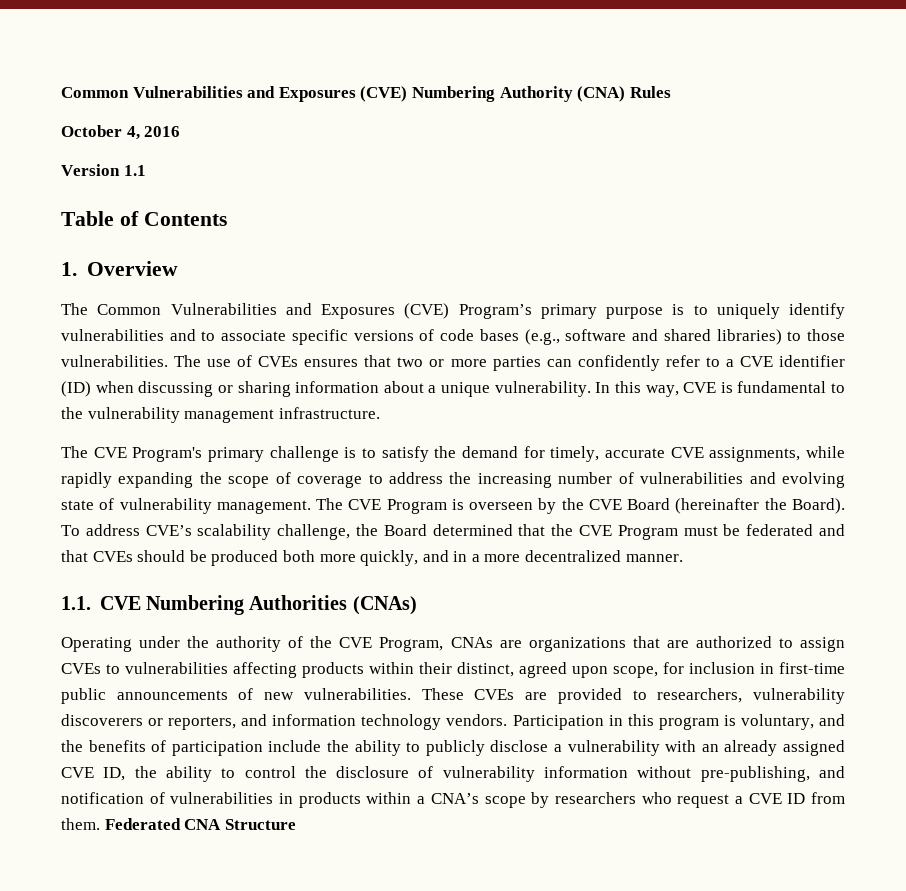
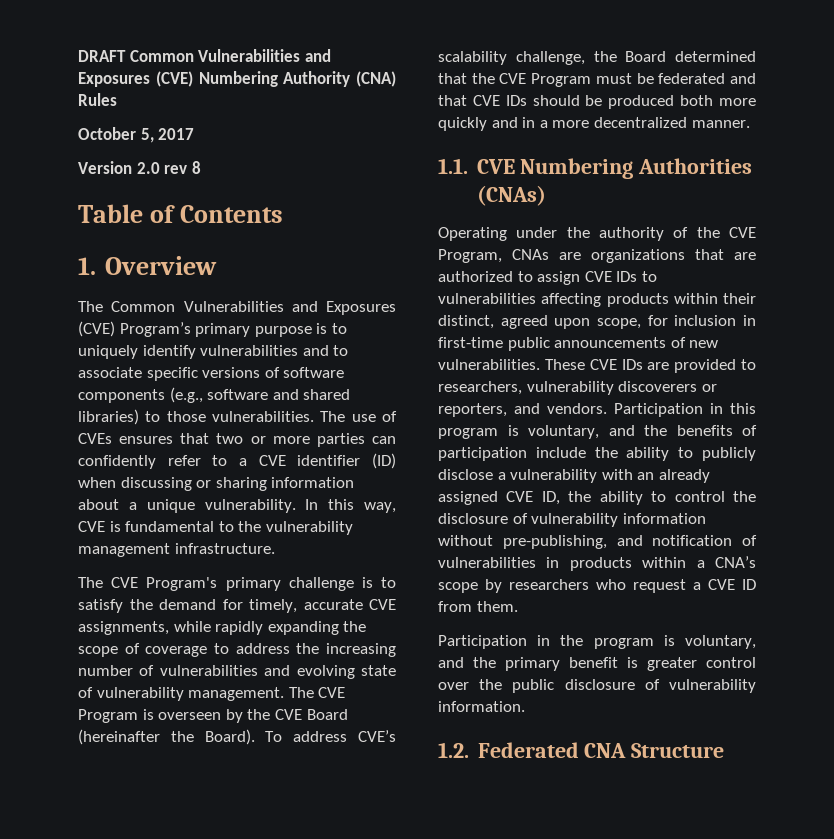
- Common Vulnerabilities and Exposures (CVE) Numbering Authority (CNA) Rules
+ DRAFT Common Vulnerabilities and Exposures (CVE) Numbering Authority (CNA) Rules
- October 4, 2016
+ October 5, 2017
- Version 1.1
+ Version 2.0 rev 8
- The Common Vulnerabilities and Exposures (CVE) Program’s primary purpose is to uniquely identify vulnerabilities and to associate specific versions of code bases (e.g., software and shared libraries) to those vulnerabilities.
+ The Common Vulnerabilities and Exposures (CVE) Program’s primary purpose is to uniquely identify vulnerabilities and to associate specific versions of software components (e.g., software and shared libraries) to those vulnerabilities.
- To address CVE’s scalability challenge, the Board determined that the CVE Program must be federated and that CVEs should be produced both more quickly, and in a more decentralized manner.
+ To address CVE’s scalability challenge, the Board determined that the CVE Program must be federated and that CVE IDs should be produced both more quickly and in a more decentralized manner.
- Operating under the authority of the CVE Program, CNAs are organizations that are authorized to assign CVEs to vulnerabilities affecting products within their distinct, agreed upon scope, for inclusion in first-time public announcements of new vulnerabilities.
+ Operating under the authority of the CVE Program, CNAs are organizations that are authorized to assign CVE IDs to vulnerabilities affecting products within their distinct, agreed upon scope, for inclusion in first-time public announcements of new vulnerabilities.
- These CVEs are provided to researchers, vulnerability discoverers or reporters, and information technology vendors.
+ These CVE IDs are provided to researchers, vulnerability discoverers or reporters, and vendors.
- Participation in this program is voluntary, and the benefits of participation include the ability to publicly disclose a vulnerability with an already assigned CVE ID, the ability to control the disclosure of vulnerability information without pre-publishing, and notification of vulnerabilities in products within a CNA’s scope by researchers who request a CVE ID from them. Federated CNA Structure
+ Participation in this program is voluntary, and the benefits of participation include the ability to publicly disclose a vulnerability with an already assigned CVE ID, the ability to control the disclosure of vulnerability information without pre-publishing, and notification of vulnerabilities in products within a CNA’s scope by researchers who request a CVE ID from them.
+ Participation in the program is voluntary, and the primary benefit is greater control over the public disclosure of vulnerability information.
+ 1.2. Federated CNA Structure

